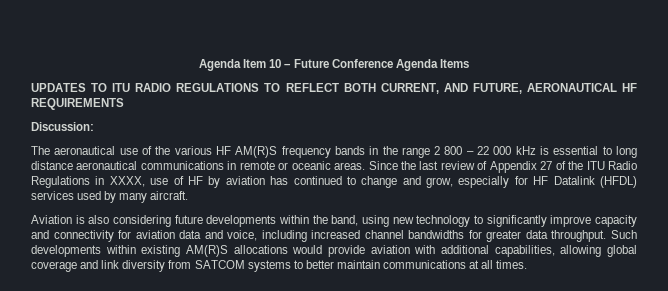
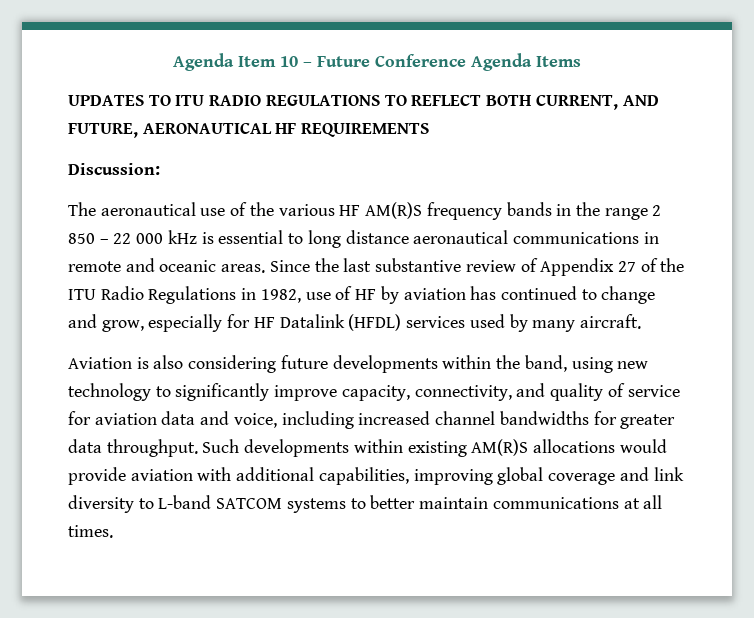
- The aeronautical use of the various HF AM(R)S frequency bands in the range 2 800 – 22 000 kHz is essential to long distance aeronautical communications in remote or oceanic areas.
+ The aeronautical use of the various HF AM(R)S frequency bands in the range 2 850 – 22 000 kHz is essential to long distance aeronautical communications in remote and oceanic areas.
- Since the last review of Appendix 27 of the ITU Radio Regulations in XXXX, use of HF by aviation has continued to change and grow, especially for HF Datalink (HFDL) services used by many aircraft.
+ Since the last substantive review of Appendix 27 of the ITU Radio Regulations in 1982, use of HF by aviation has continued to change and grow, especially for HF Datalink (HFDL) services used by many aircraft.
- Aviation is also considering future developments within the band, using new technology to significantly improve capacity and connectivity for aviation data and voice, including increased channel bandwidths for greater data throughput.
+ Aviation is also considering future developments within the band, using new technology to significantly improve capacity, connectivity, and quality of service for aviation data and voice, including increased channel bandwidths for greater data throughput.
- Such developments within existing AM(R)S allocations would provide aviation with additional capabilities, allowing global coverage and link diversity from SATCOM systems to better maintain communications at all times.
+ Such developments within existing AM(R)S allocations would provide aviation with additional capabilities, improving global coverage and link diversity to L-band SATCOM systems to better maintain communications at all times.

